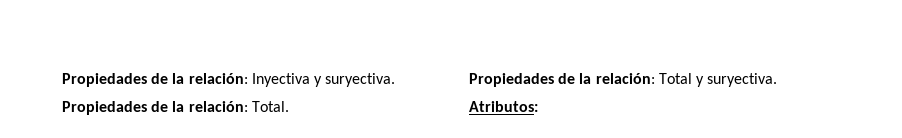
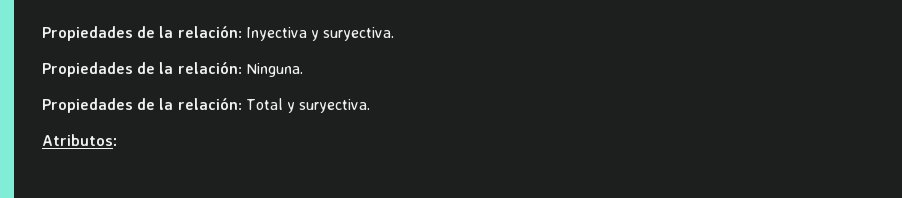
- Propiedades de la relación: Total.
+ Propiedades de la relación: Ninguna.

